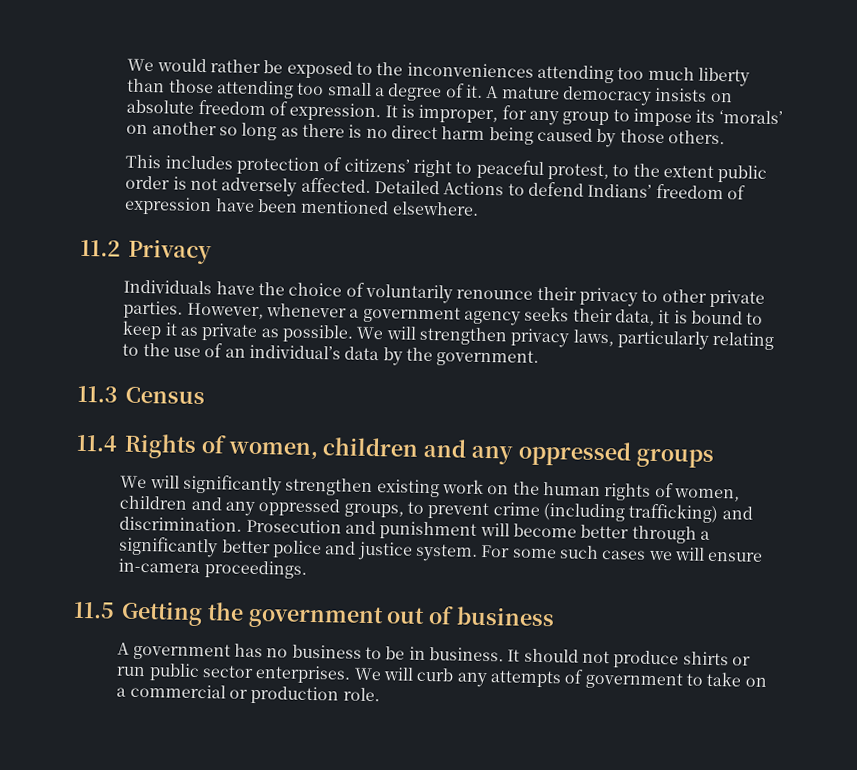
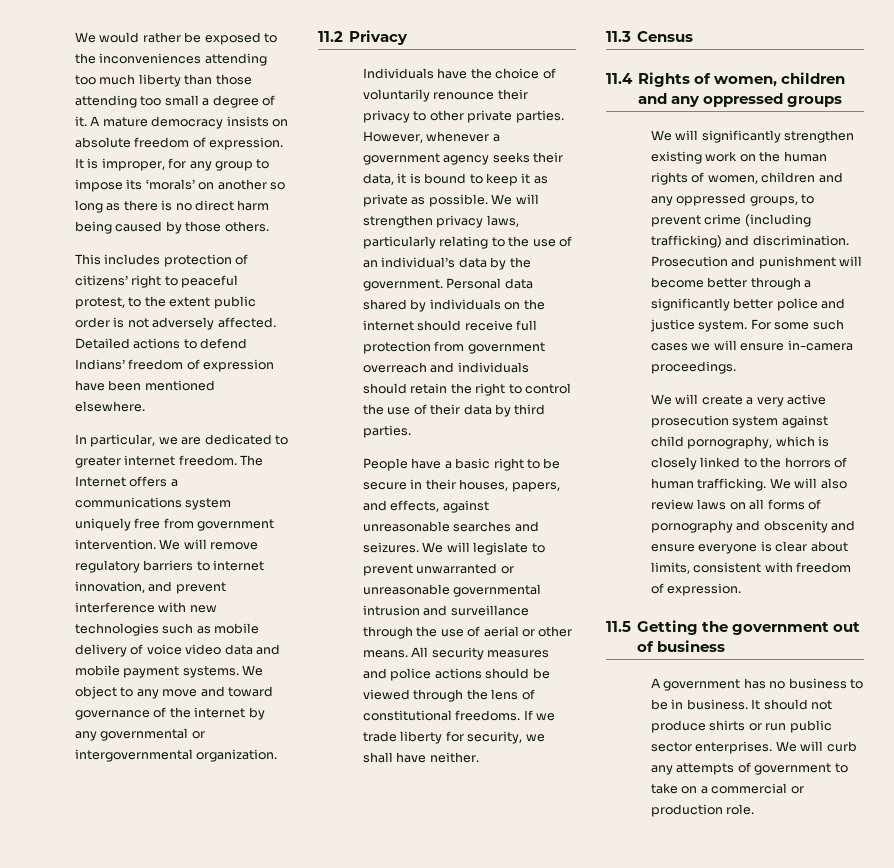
- Detailed Actions to defend Indians’ freedom of expression have been mentioned elsewhere.
+ Detailed actions to defend Indians’ freedom of expression have been mentioned elsewhere.
+ In particular, we are dedicated to greater internet freedom. The Internet offers a communications system uniquely free from government intervention. We will remove regulatory barriers to internet innovation, and prevent interference with new technologies such as mobile delivery of voice video data and mobile payment systems. We object to any move and toward governance of the internet by any governmental or intergovernmental organization.
+ Personal data shared by individuals on the internet should receive full protection from government overreach and individuals should retain the right to control the use of their data by third parties.
+ People have a basic right to be secure in their houses, papers, and effects, against unreasonable searches and seizures. We will legislate to prevent unwarranted or unreasonable governmental intrusion and surveillance through the use of aerial or other means. All security measures and police actions should be viewed through the lens of constitutional freedoms. If we trade liberty for security, we shall have neither.
+ We will create a very active prosecution system against child pornography, which is closely linked to the horrors of human trafficking. We will also review laws on all forms of pornography and obscenity and ensure everyone is clear about limits, consistent with freedom of expression.

